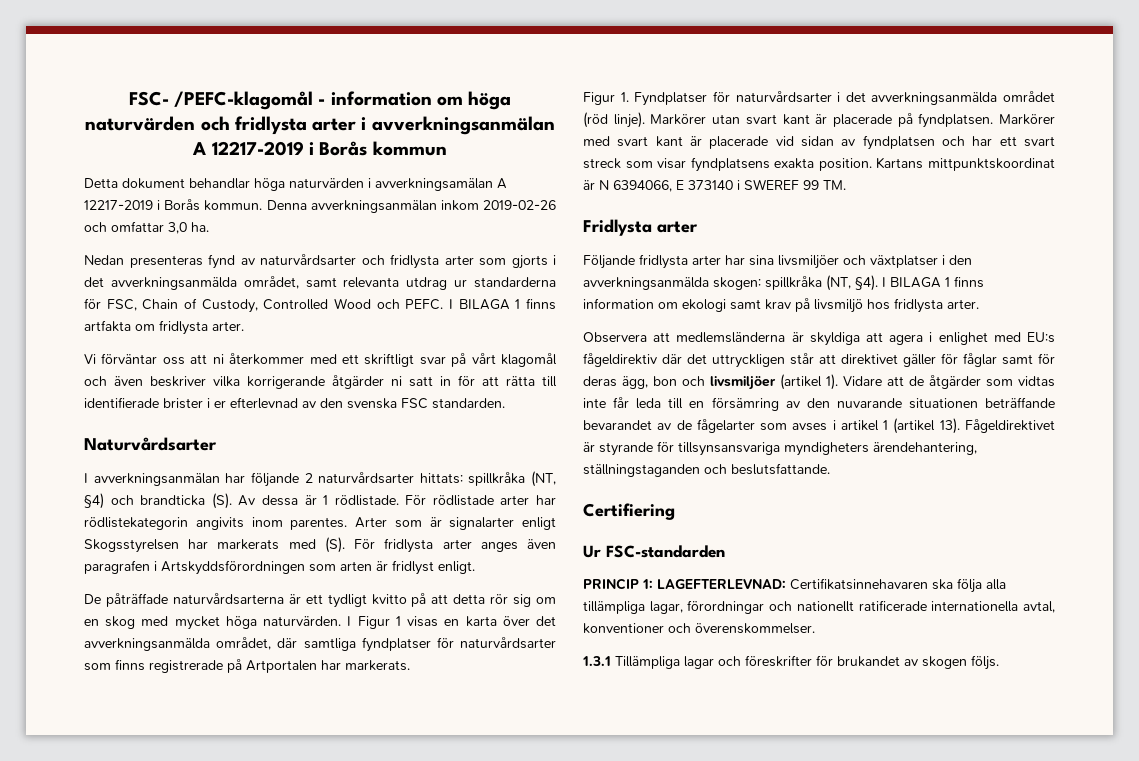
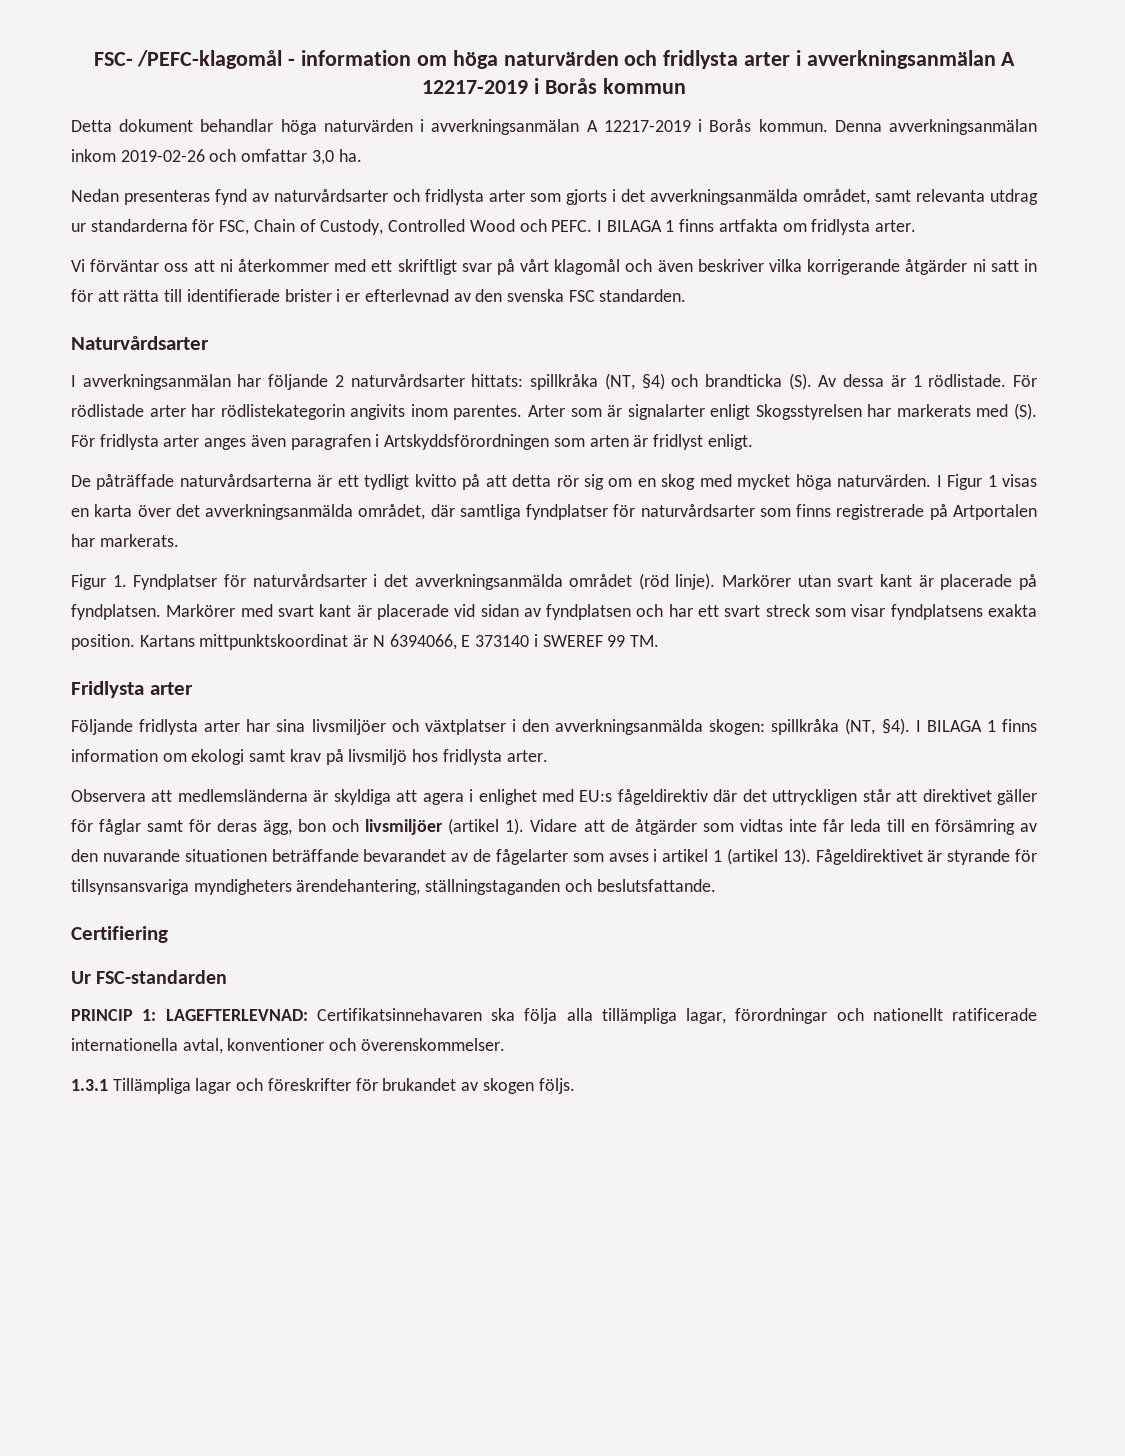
- Detta dokument behandlar höga naturvärden i avverkningsamälan A 12217-2019 i Borås kommun.
+ Detta dokument behandlar höga naturvärden i avverkningsanmälan A 12217-2019 i Borås kommun.

